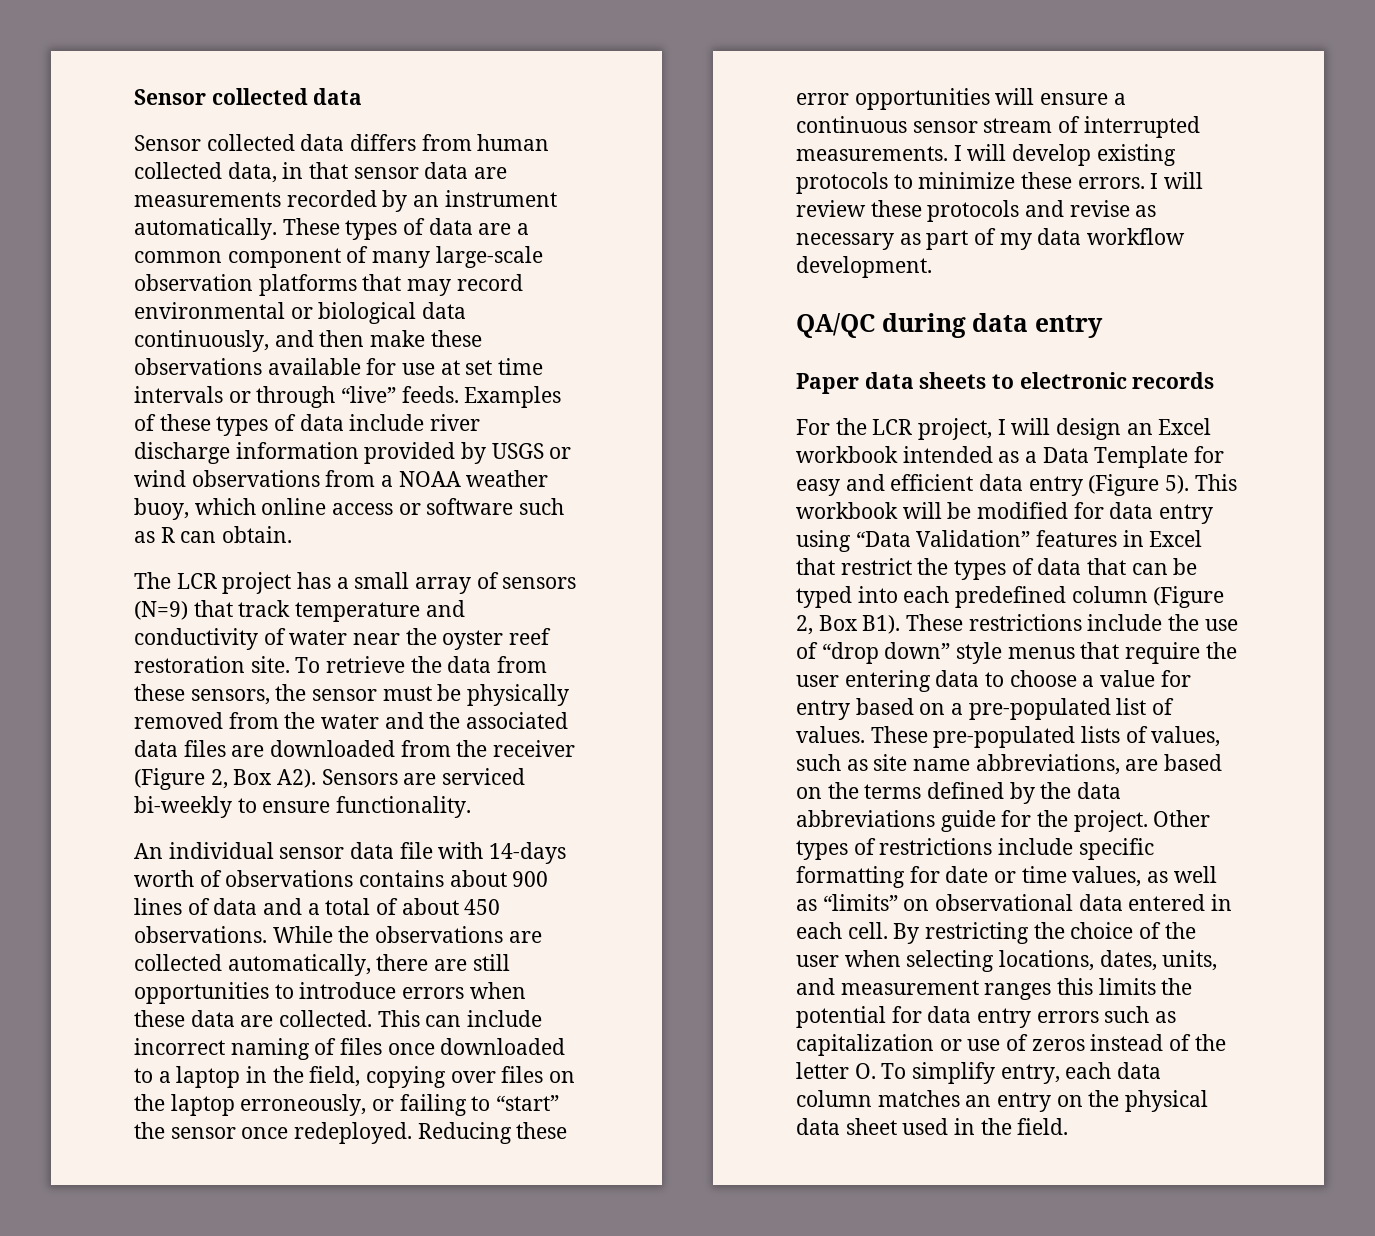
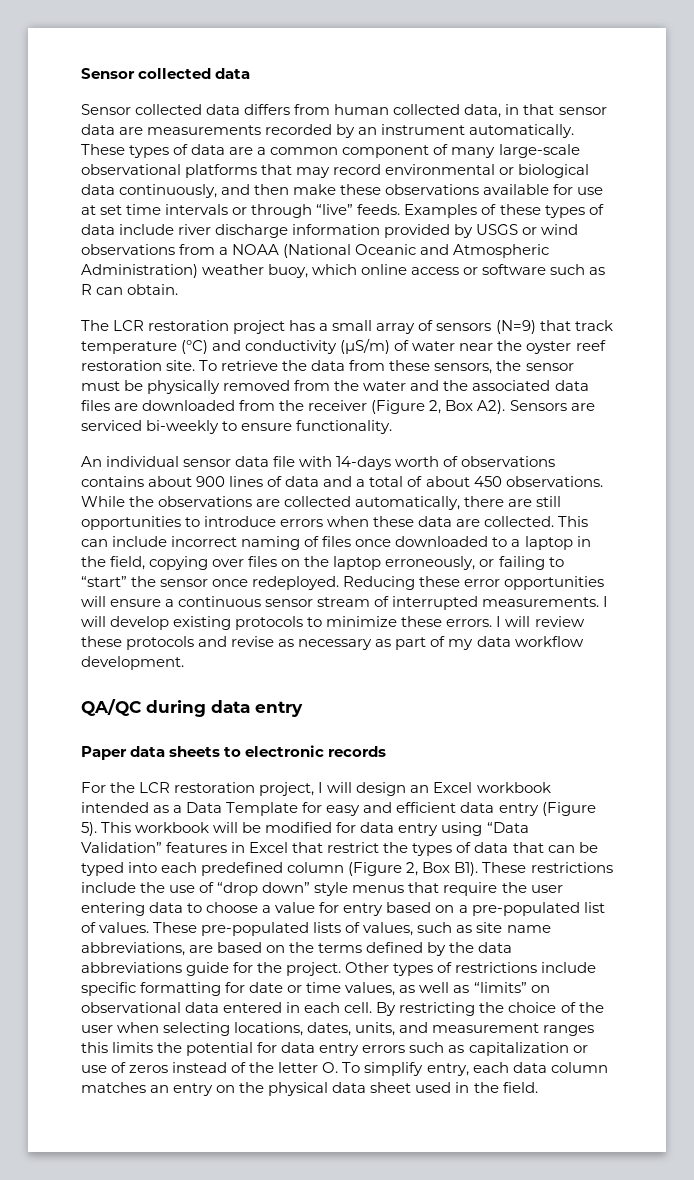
- These types of data are a common component of many large-scale observation platforms that may record environmental or biological data continuously, and then make these observations available for use at set time intervals or through “live” feeds.
+ These types of data are a common component of many large-scale observational platforms that may record environmental or biological data continuously, and then make these observations available for use at set time intervals or through “live” feeds.
- Examples of these types of data include river discharge information provided by USGS or wind observations from a NOAA weather buoy, which online access or software such as R can obtain.
+ Examples of these types of data include river discharge information provided by USGS or wind observations from a NOAA (National Oceanic and Atmospheric Administration) weather buoy, which online access or software such as R can obtain.
- The LCR project has a small array of sensors (N=9) that track temperature and conductivity of water near the oyster reef restoration site.
+ The LCR restoration project has a small array of sensors (N=9) that track temperature (°C) and conductivity (μS/m) of water near the oyster reef restoration site.
- For the LCR project, I will design an Excel workbook intended as a Data Template for easy and efficient data entry (Figure 5).
+ For the LCR restoration project, I will design an Excel workbook intended as a Data Template for easy and efficient data entry (Figure 5).

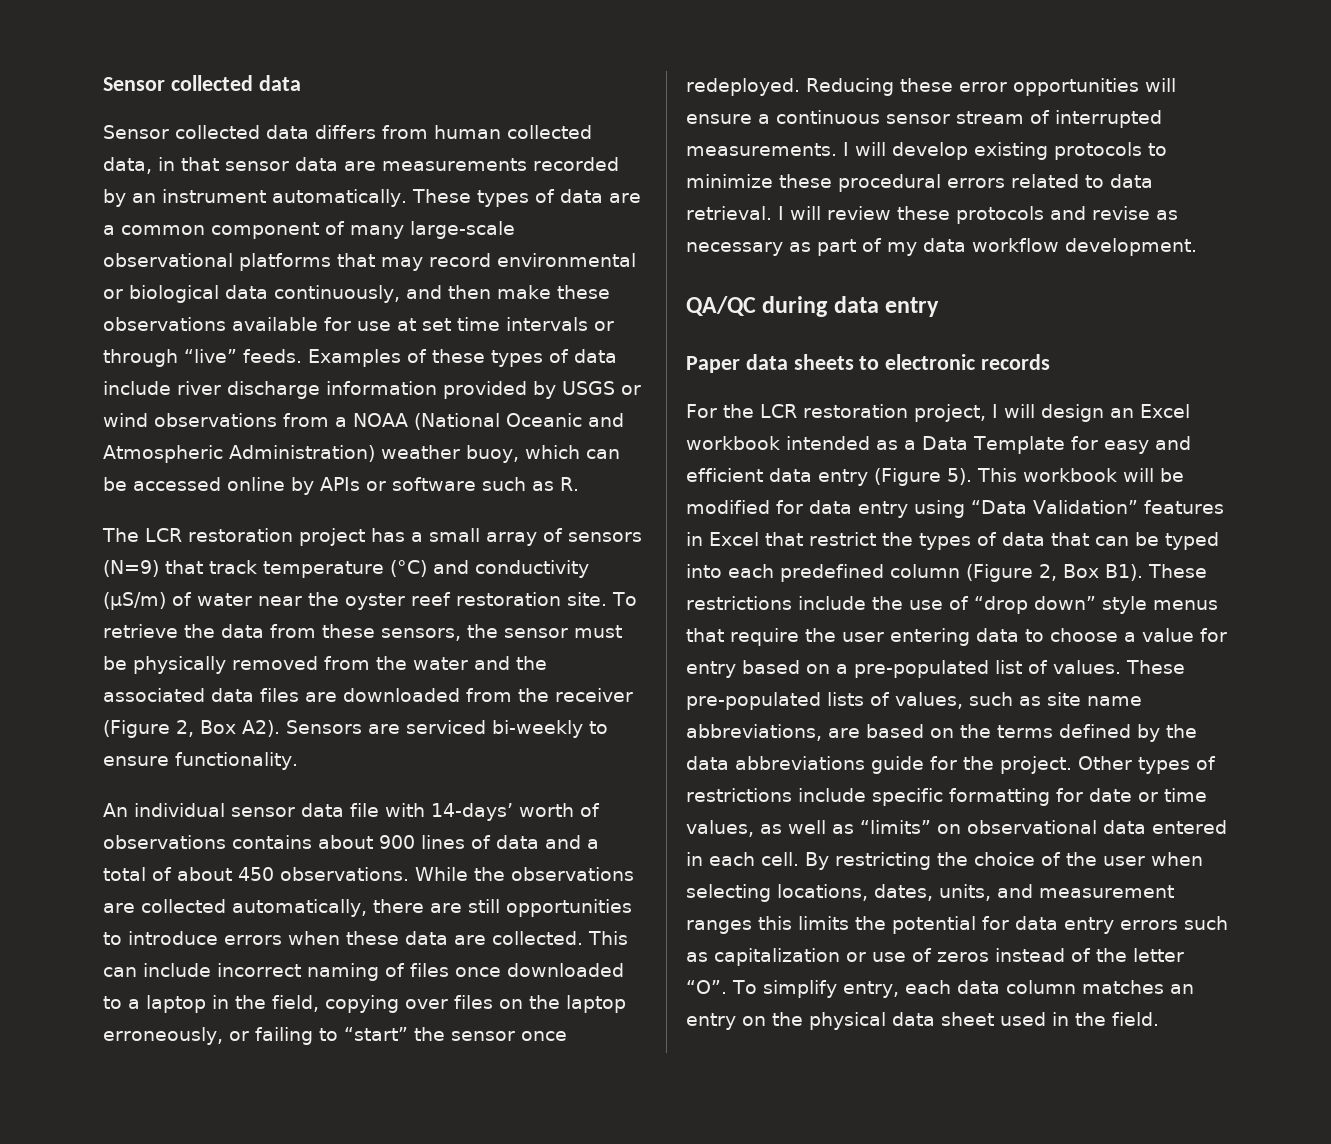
- Examples of these types of data include river discharge information provided by USGS or wind observations from a NOAA (National Oceanic and Atmospheric Administration) weather buoy, which online access or software such as R can obtain.
+ Examples of these types of data include river discharge information provided by USGS or wind observations from a NOAA (National Oceanic and Atmospheric Administration) weather buoy, which can be accessed online by APIs or software such as R.
- An individual sensor data file with 14-days worth of observations contains about 900 lines of data and a total of about 450 observations.
+ An individual sensor data file with 14-days’ worth of observations contains about 900 lines of data and a total of about 450 observations.
- I will develop existing protocols to minimize these errors.
+ I will develop existing protocols to minimize these procedural errors related to data retrieval.
- By restricting the choice of the user when selecting locations, dates, units, and measurement ranges this limits the potential for data entry errors such as capitalization or use of zeros instead of the letter O. To simplify entry, each data column matches an entry on the physical data sheet used in the field.
+ By restricting the choice of the user when selecting locations, dates, units, and measurement ranges this limits the potential for data entry errors such as capitalization or use of zeros instead of the letter “O”. To simplify entry, each data column matches an entry on the physical data sheet used in the field.

